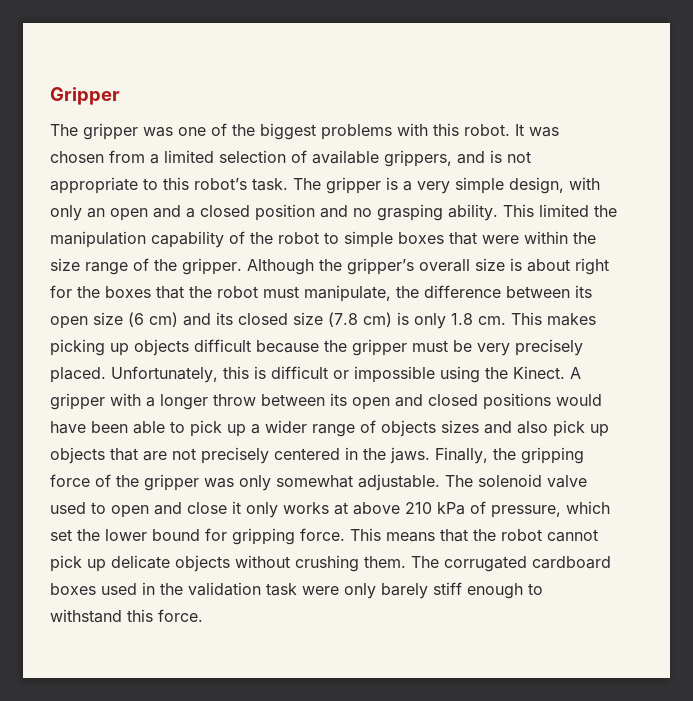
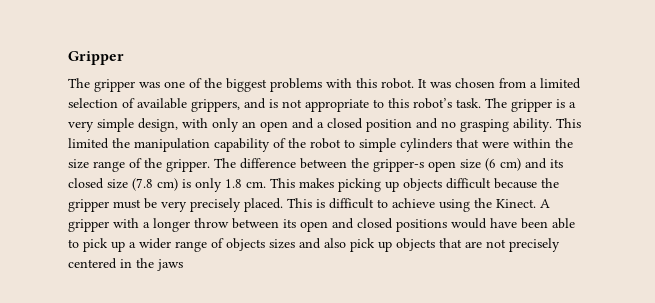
- This limited the manipulation capability of the robot to simple boxes that were within the size range of the gripper.
+ This limited the manipulation capability of the robot to simple cylinders that were within the size range of the gripper.
- Although the gripper’s overall size is about right for the boxes that the robot must manipulate, the difference between its open size (6 cm) and its closed size (7.8 cm) is only 1.8 cm.
+ The difference between the gripper-s open size (6 cm) and its closed size (7.8 cm) is only 1.8 cm.
- Unfortunately, this is difficult or impossible using the Kinect.
+ This is difficult to achieve using the Kinect.
- A gripper with a longer throw between its open and closed positions would have been able to pick up a wider range of objects sizes and also pick up objects that are not precisely centered in the jaws. Finally, the gripping force of the gripper was only somewhat adjustable. The solenoid valve used to open and close it only works at above 210 kPa of pressure, which set the lower bound for gripping force. This means that the robot cannot pick up delicate objects without crushing them. The corrugated cardboard boxes used in the validation task were only barely stiff enough to withstand this force.
+ A gripper with a longer throw between its open and closed positions would have been able to pick up a wider range of objects sizes and also pick up objects that are not precisely centered in the jaws

